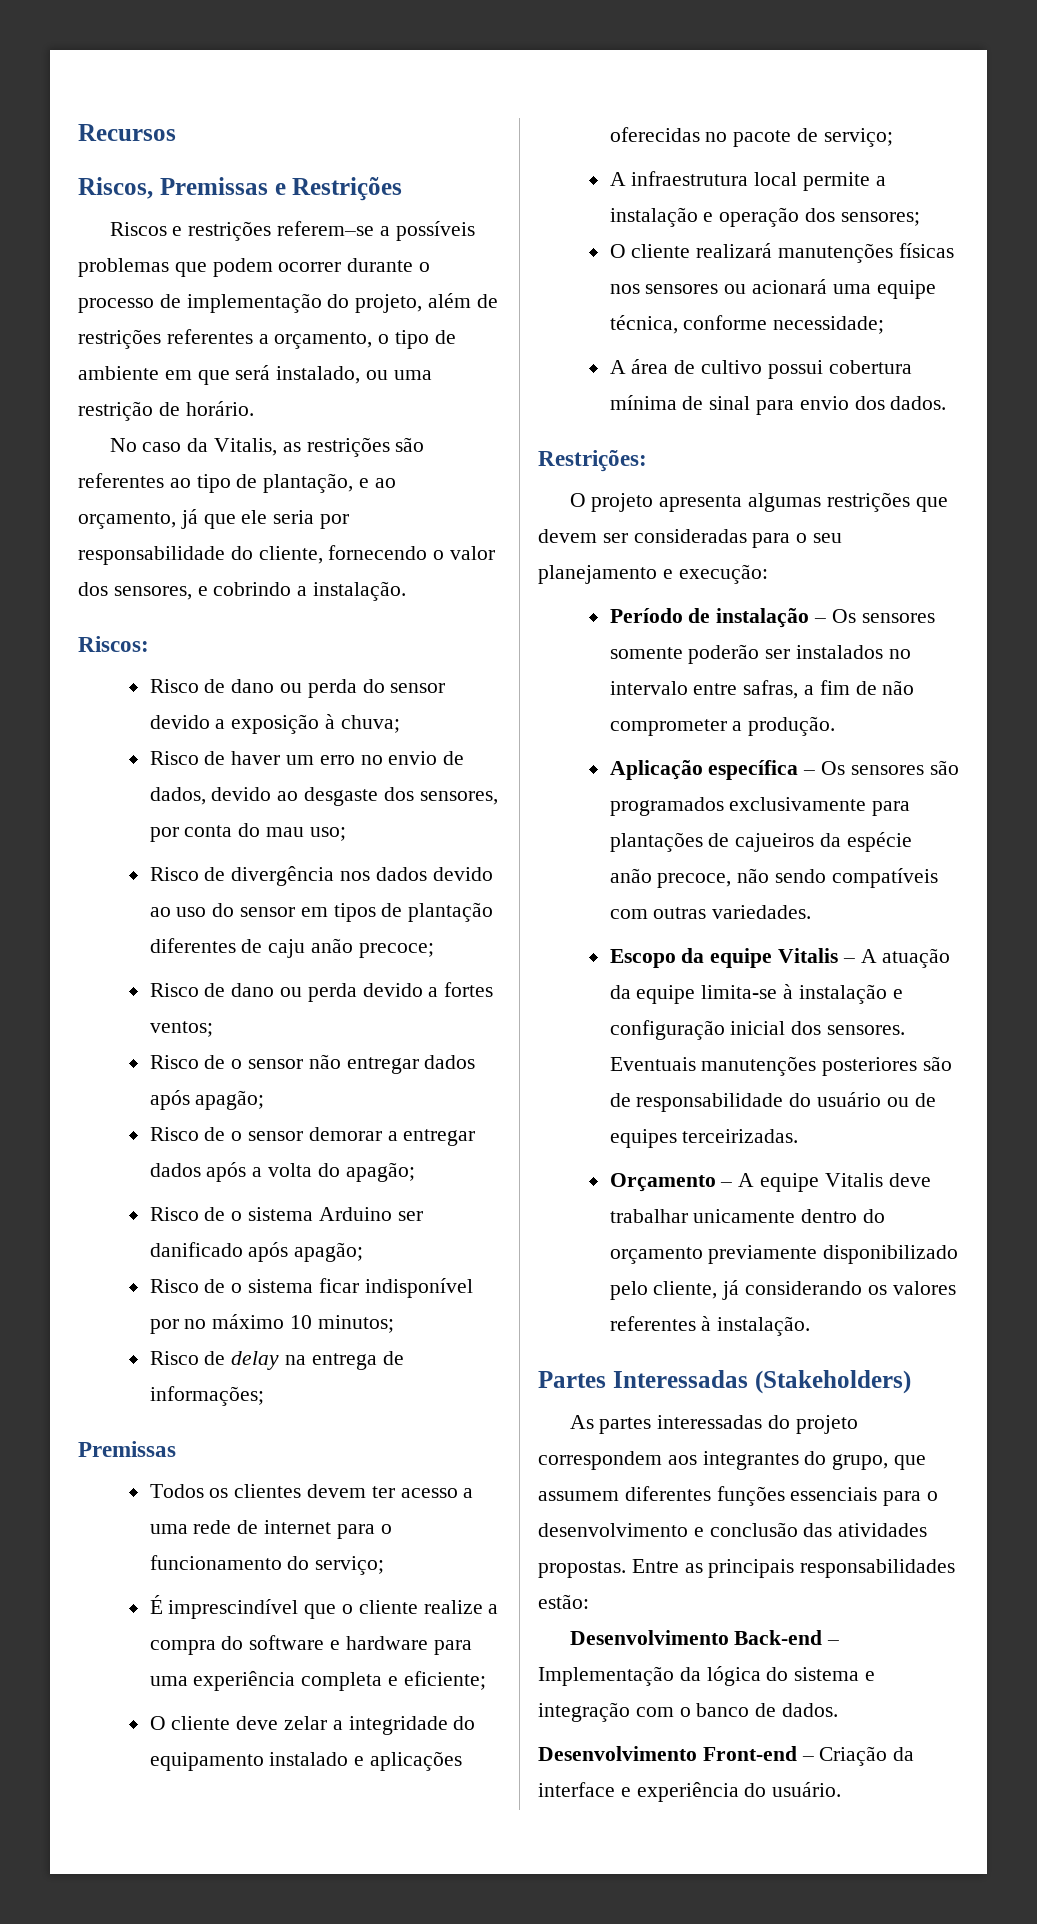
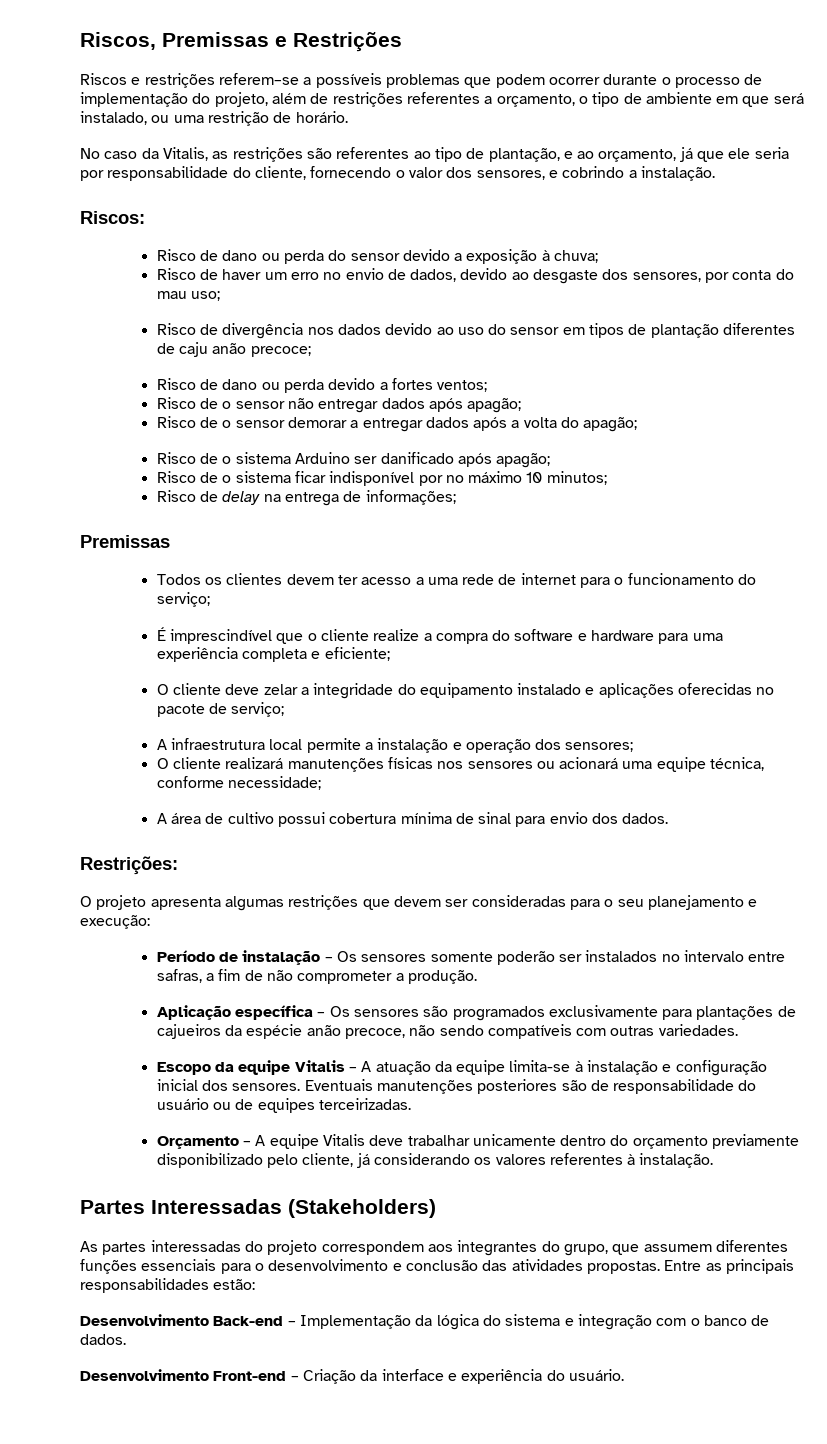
- Recursos

